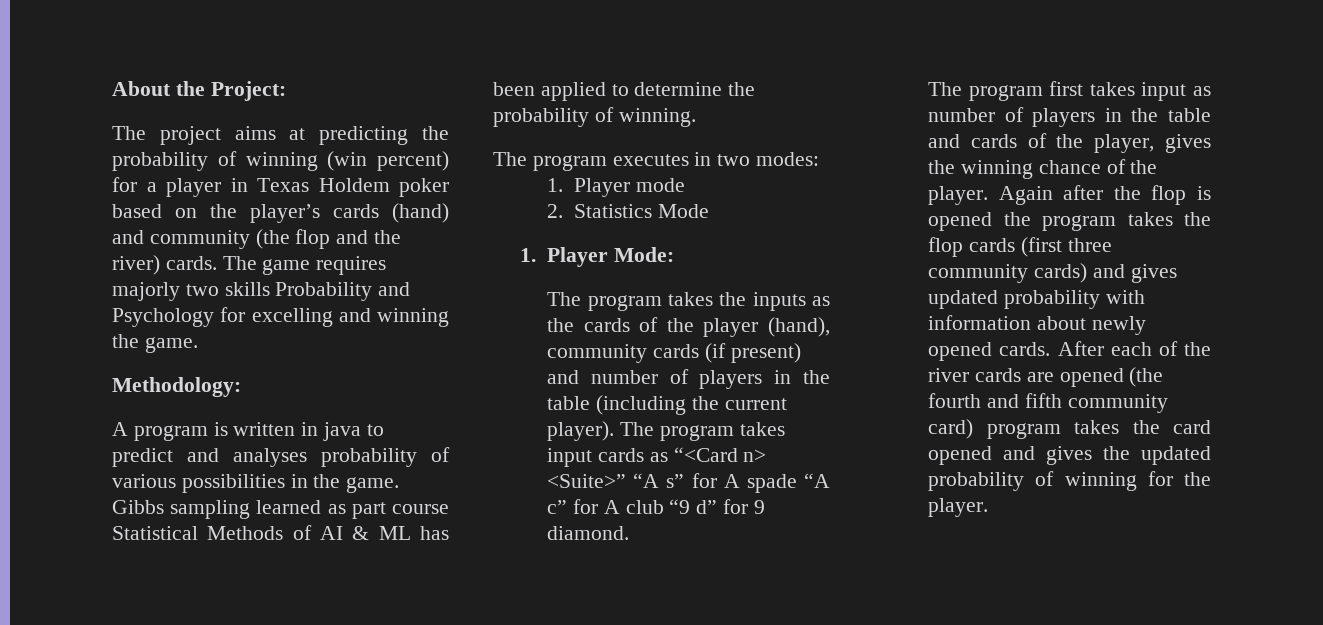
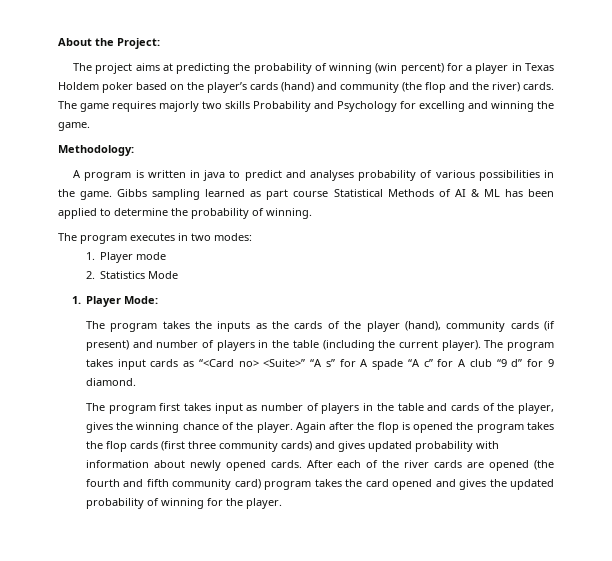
- The program takes input cards as “<Card n> <Suite>” “A s” for A spade “A c” for A club “9 d” for 9 diamond.
+ The program takes input cards as “<Card no> <Suite>” “A s” for A spade “A c” for A club “9 d” for 9 diamond.

